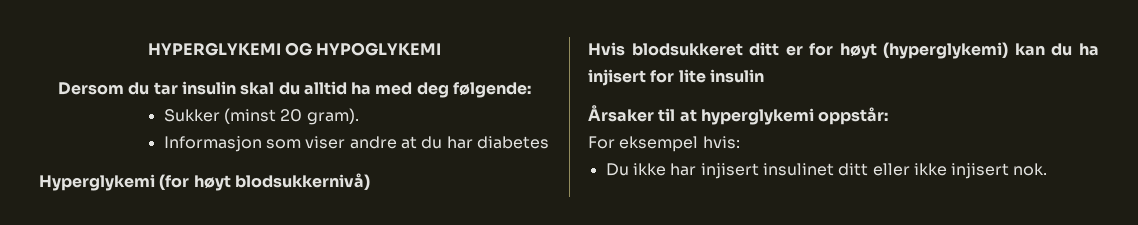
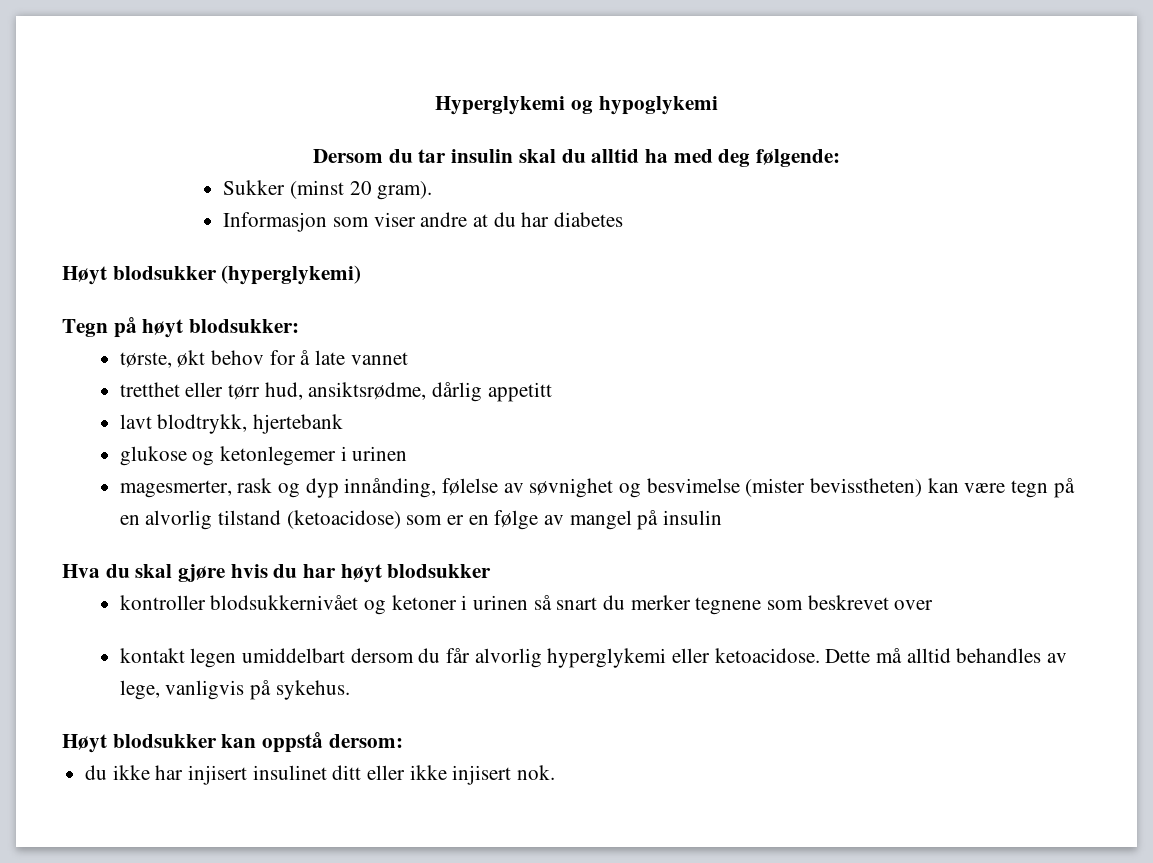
- HYPERGLYKEMI OG HYPOGLYKEMI
+ Hyperglykemi og hypoglykemi
- Hyperglykemi (for høyt blodsukkernivå)
- Hvis blodsukkeret ditt er for høyt (hyperglykemi) kan du ha injisert for lite insulin
- Årsaker til at hyperglykemi oppstår:
- For eksempel hvis:
- Du ikke har injisert insulinet ditt eller ikke injisert nok.
+ Høyt blodsukker (hyperglykemi)
+ Tegn på høyt blodsukker:
+ tørste, økt behov for å late vannet
+ tretthet eller tørr hud, ansiktsrødme, dårlig appetitt
+ lavt blodtrykk, hjertebank
+ glukose og ketonlegemer i urinen
+ magesmerter, rask og dyp innånding, følelse av søvnighet og besvimelse (mister bevisstheten) kan være tegn på en alvorlig tilstand (ketoacidose) som er en følge av mangel på insulin
+ Hva du skal gjøre hvis du har høyt blodsukker
+ kontroller blodsukkernivået og ketoner i urinen så snart du merker tegnene som beskrevet over
+ kontakt legen umiddelbart dersom du får alvorlig hyperglykemi eller ketoacidose. Dette må alltid behandles av lege, vanligvis på sykehus.
+ Høyt blodsukker kan oppstå dersom:
+ du ikke har injisert insulinet ditt eller ikke injisert nok.

